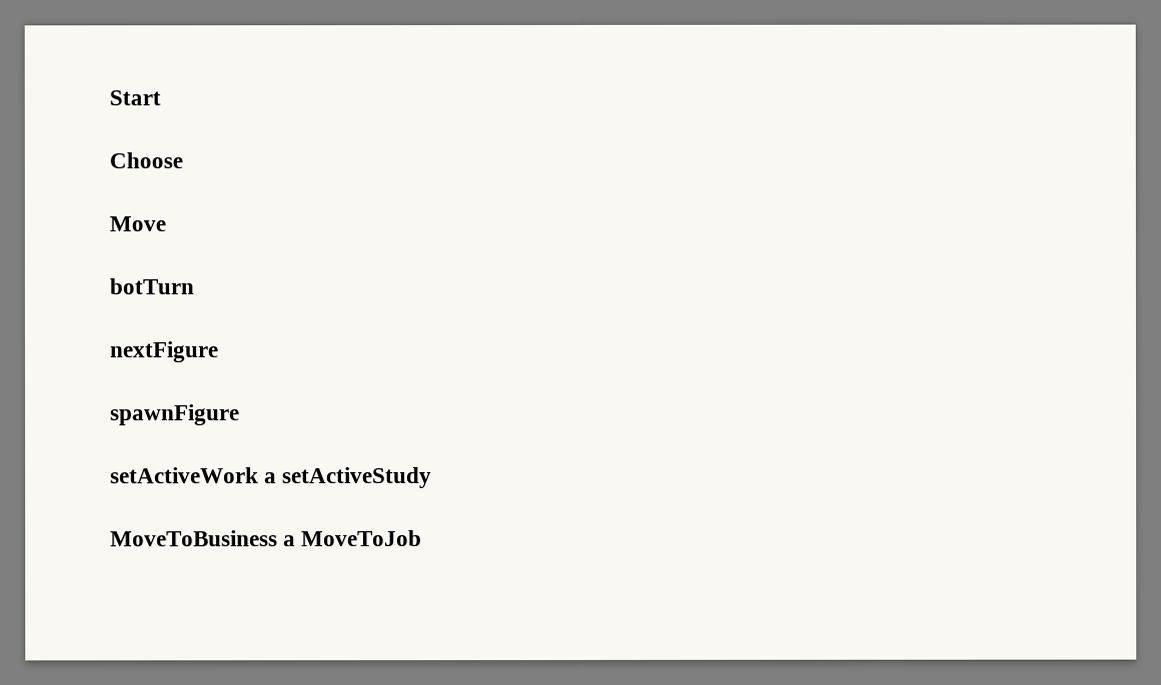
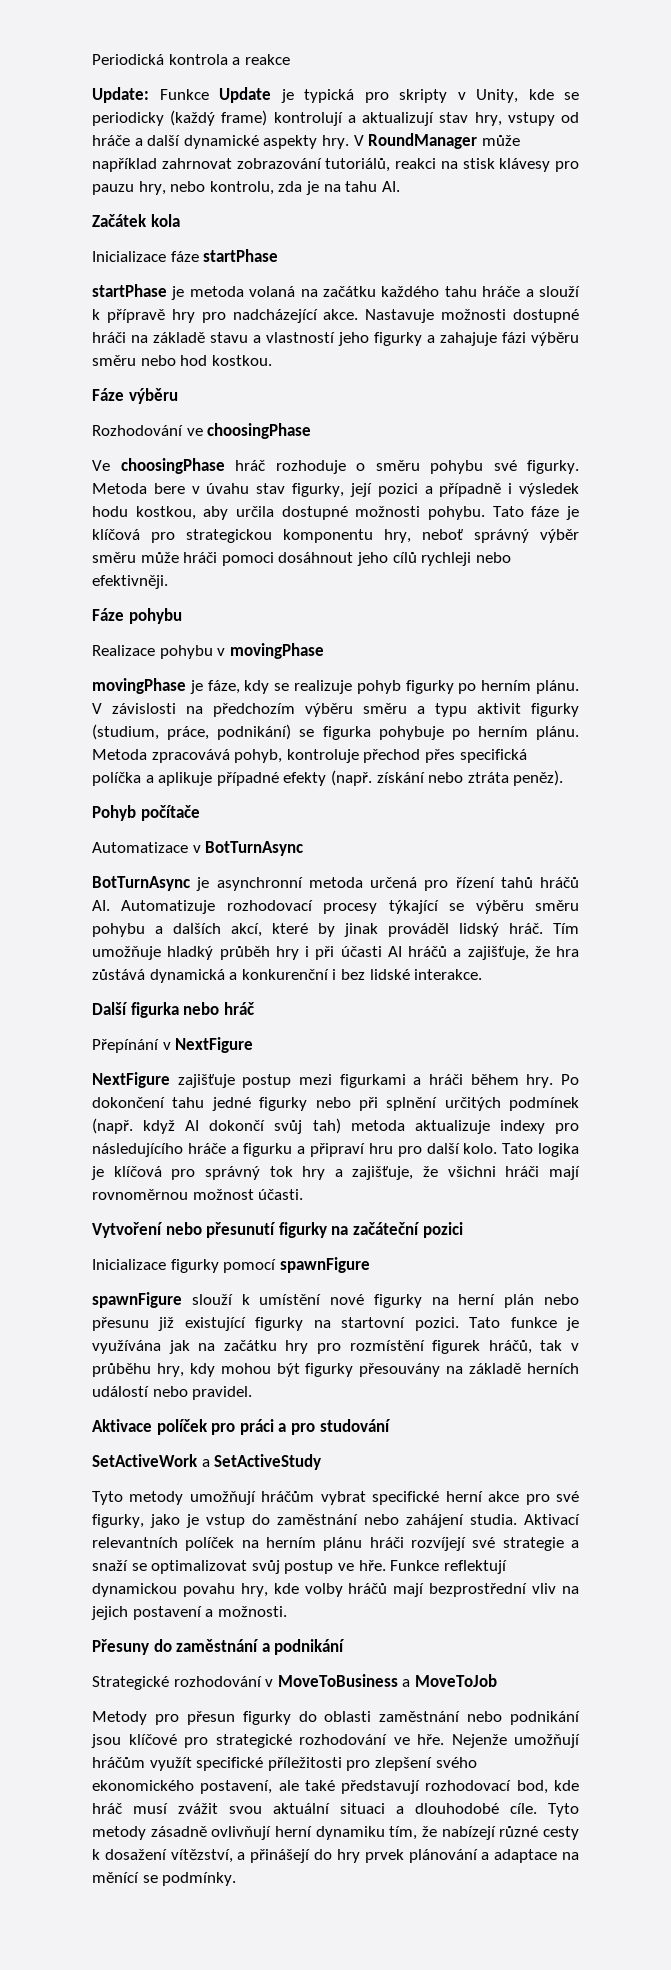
- Start
- Choose
- Move
- botTurn
- nextFigure
- spawnFigure
- setActiveWork a setActiveStudy
- MoveToBusiness a MoveToJob
+ Periodická kontrola a reakce
+ Update: Funkce Update je typická pro skripty v Unity, kde se periodicky (každý frame) kontrolují a aktualizují stav hry, vstupy od hráče a další dynamické aspekty hry. V RoundManager může například zahrnovat zobrazování tutoriálů, reakci na stisk klávesy pro pauzu hry, nebo kontrolu, zda je na tahu AI.
+ Začátek kola
+ Inicializace fáze startPhase
+ startPhase je metoda volaná na začátku každého tahu hráče a slouží k přípravě hry pro nadcházející akce. Nastavuje možnosti dostupné hráči na základě stavu a vlastností jeho figurky a zahajuje fázi výběru směru nebo hod kostkou.
+ Fáze výběru
+ Rozhodování ve choosingPhase
+ Ve choosingPhase hráč rozhoduje o směru pohybu své figurky. Metoda bere v úvahu stav figurky, její pozici a případně i výsledek hodu kostkou, aby určila dostupné možnosti pohybu. Tato fáze je klíčová pro strategickou komponentu hry, neboť správný výběr směru může hráči pomoci dosáhnout jeho cílů rychleji nebo efektivněji.
+ Fáze pohybu
+ Realizace pohybu v movingPhase
+ movingPhase je fáze, kdy se realizuje pohyb figurky po herním plánu. V závislosti na předchozím výběru směru a typu aktivit figurky (studium, práce, podnikání) se figurka pohybuje po herním plánu. Metoda zpracovává pohyb, kontroluje přechod přes specifická políčka a aplikuje případné efekty (např. získání nebo ztráta peněz).
+ Pohyb počítače
+ Automatizace v BotTurnAsync
+ BotTurnAsync je asynchronní metoda určená pro řízení tahů hráčů AI. Automatizuje rozhodovací procesy týkající se výběru směru pohybu a dalších akcí, které by jinak prováděl lidský hráč. Tím umožňuje hladký průběh hry i při účasti AI hráčů a zajišťuje, že hra zůstává dynamická a konkurenční i bez lidské interakce.
+ Další figurka nebo hráč
+ Přepínání v NextFigure
+ NextFigure zajišťuje postup mezi figurkami a hráči během hry. Po dokončení tahu jedné figurky nebo při splnění určitých podmínek (např. když AI dokončí svůj tah) metoda aktualizuje indexy pro následujícího hráče a figurku a připraví hru pro další kolo. Tato logika je klíčová pro správný tok hry a zajišťuje, že všichni hráči mají rovnoměrnou možnost účasti.
+ Vytvoření nebo přesunutí figurky na začáteční pozici
+ Inicializace figurky pomocí spawnFigure
+ spawnFigure slouží k umístění nové figurky na herní plán nebo přesunu již existující figurky na startovní pozici. Tato funkce je využívána jak na začátku hry pro rozmístění figurek hráčů, tak v průběhu hry, kdy mohou být figurky přesouvány na základě herních událostí nebo pravidel.
+ Aktivace políček pro práci a pro studování
+ SetActiveWork a SetActiveStudy
+ Tyto metody umožňují hráčům vybrat specifické herní akce pro své figurky, jako je vstup do zaměstnání nebo zahájení studia. Aktivací relevantních políček na herním plánu hráči rozvíjejí své strategie a snaží se optimalizovat svůj postup ve hře. Funkce reflektují dynamickou povahu hry, kde volby hráčů mají bezprostřední vliv na jejich postavení a možnosti.
+ Přesuny do zaměstnání a podnikání
+ Strategické rozhodování v MoveToBusiness a MoveToJob
+ Metody pro přesun figurky do oblasti zaměstnání nebo podnikání jsou klíčové pro strategické rozhodování ve hře. Nejenže umožňují hráčům využít specifické příležitosti pro zlepšení svého ekonomického postavení, ale také představují rozhodovací bod, kde hráč musí zvážit svou aktuální situaci a dlouhodobé cíle. Tyto metody zásadně ovlivňují herní dynamiku tím, že nabízejí různé cesty k dosažení vítězství, a přinášejí do hry prvek plánování a adaptace na měnící se podmínky.

